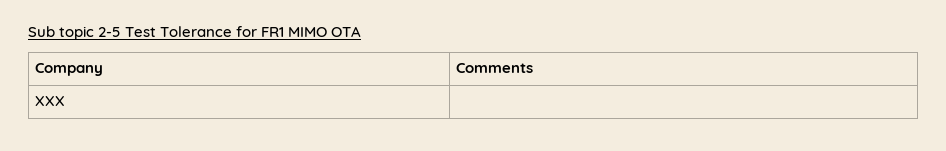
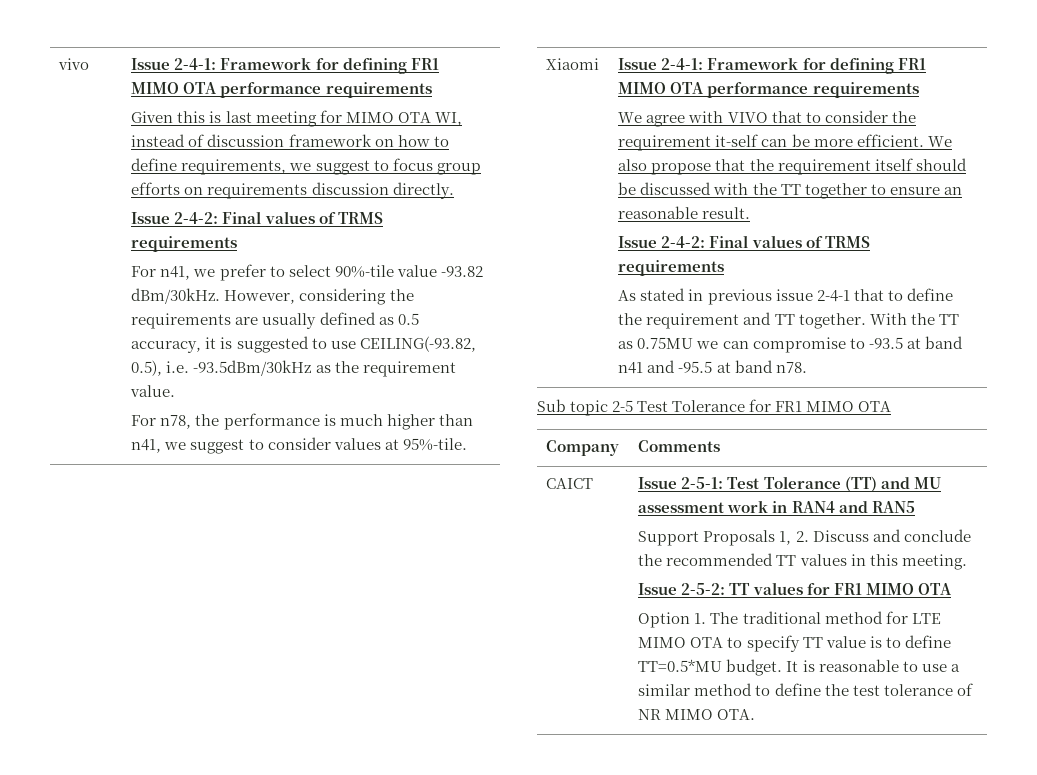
+ vivo | Issue 2-4-1: Framework for defining FR1 MIMO OTA performance requirements
+ Given this is last meeting for MIMO OTA WI, instead of discussion framework on how to define requirements, we suggest to focus group efforts on requirements discussion directly.
+ Issue 2-4-2: Final values of TRMS requirements
+ For n41, we prefer to select 90%-tile value -93.82 dBm/30kHz. However, considering the requirements are usually defined as 0.5 accuracy, it is suggested to use CEILING(-93.82, 0.5), i.e. -93.5dBm/30kHz as the requirement value.
+ For n78, the performance is much higher than n41, we suggest to consider values at 95%-tile.
+ Xiaomi | Issue 2-4-1: Framework for defining FR1 MIMO OTA performance requirements
+ We agree with VIVO that to consider the requirement it-self can be more efficient. We also propose that the requirement itself should be discussed with the TT together to ensure an reasonable result.
+ Issue 2-4-2: Final values of TRMS requirements
+ As stated in previous issue 2-4-1 that to define the requirement and TT together. With the TT as 0.75MU we can compromise to -93.5 at band n41 and -95.5 at band n78.
- XXX
+ CAICT | Issue 2-5-1: Test Tolerance (TT) and MU assessment work in RAN4 and RAN5
+ Support Proposals 1, 2. Discuss and conclude the recommended TT values in this meeting.
+ Issue 2-5-2: TT values for FR1 MIMO OTA
+ Option 1. The traditional method for LTE MIMO OTA to specify TT value is to define TT=0.5*MU budget. It is reasonable to use a similar method to define the test tolerance of NR MIMO OTA.

